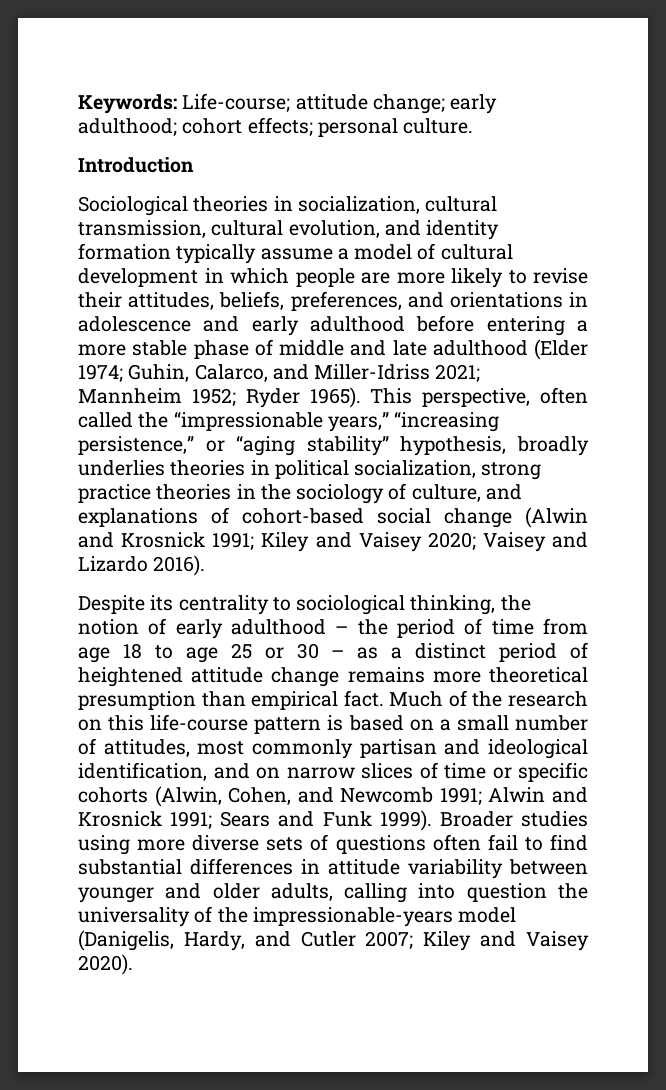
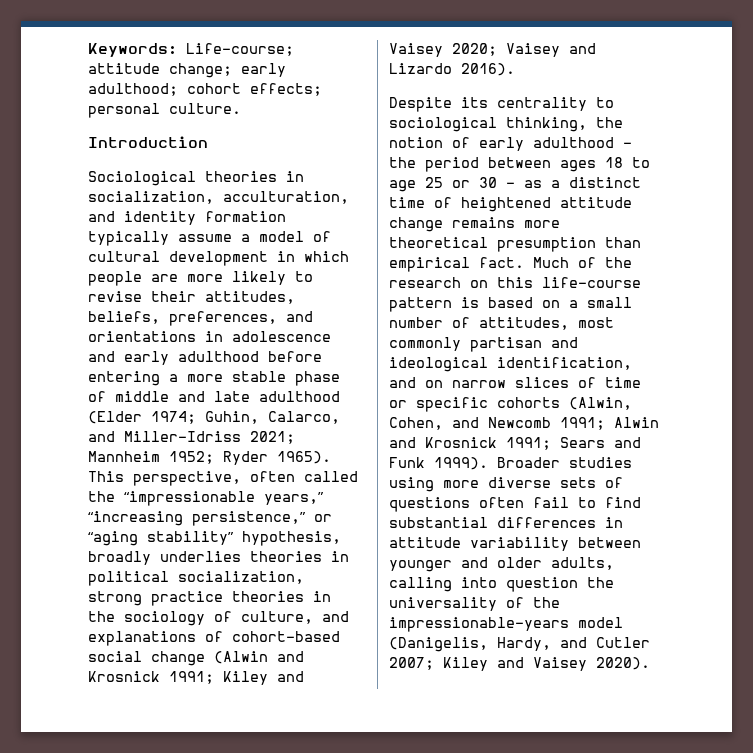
- Sociological theories in socialization, cultural transmission, cultural evolution, and identity formation typically assume a model of cultural development in which people are more likely to revise their attitudes, beliefs, preferences, and orientations in adolescence and early adulthood before entering a more stable phase of middle and late adulthood (Elder 1974; Guhin, Calarco, and Miller-Idriss 2021; Mannheim 1952; Ryder 1965).
+ Sociological theories in socialization, acculturation, and identity formation typically assume a model of cultural development in which people are more likely to revise their attitudes, beliefs, preferences, and orientations in adolescence and early adulthood before entering a more stable phase of middle and late adulthood (Elder 1974; Guhin, Calarco, and Miller-Idriss 2021; Mannheim 1952; Ryder 1965).
- Despite its centrality to sociological thinking, the notion of early adulthood – the period of time from age 18 to age 25 or 30 – as a distinct period of heightened attitude change remains more theoretical presumption than empirical fact.
+ Despite its centrality to sociological thinking, the notion of early adulthood – the period between ages 18 to age 25 or 30 – as a distinct time of heightened attitude change remains more theoretical presumption than empirical fact.

